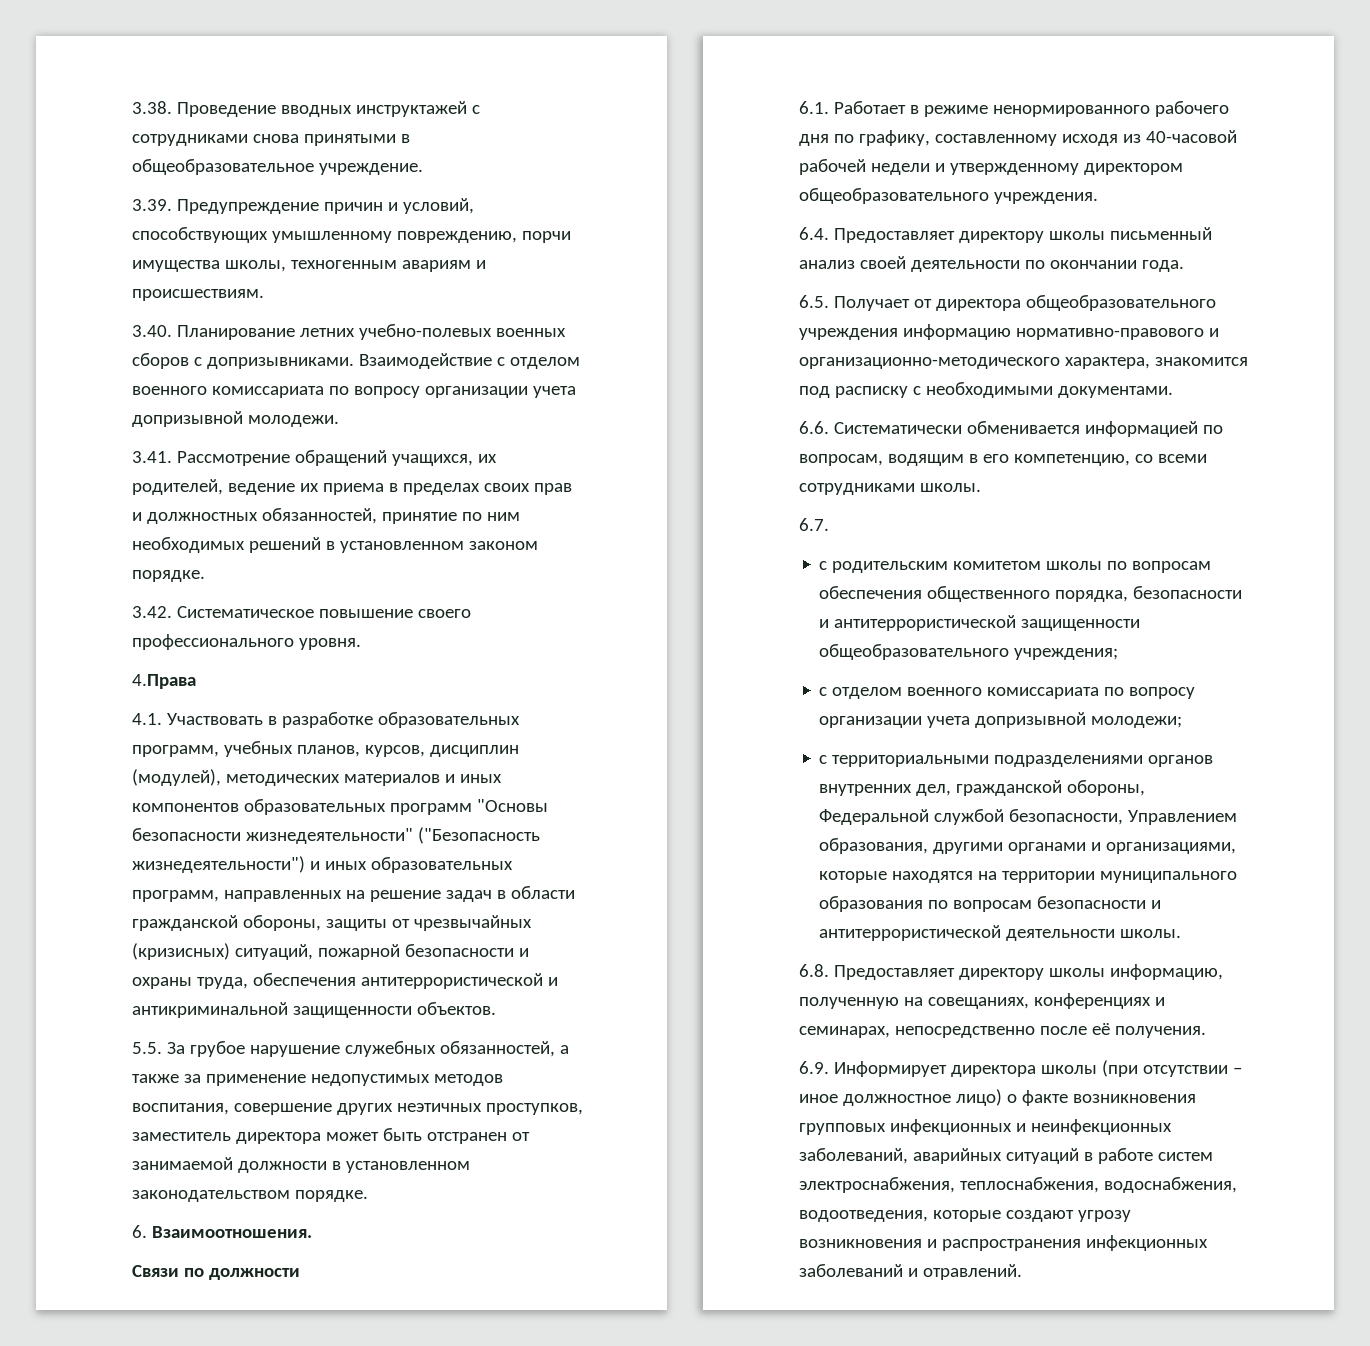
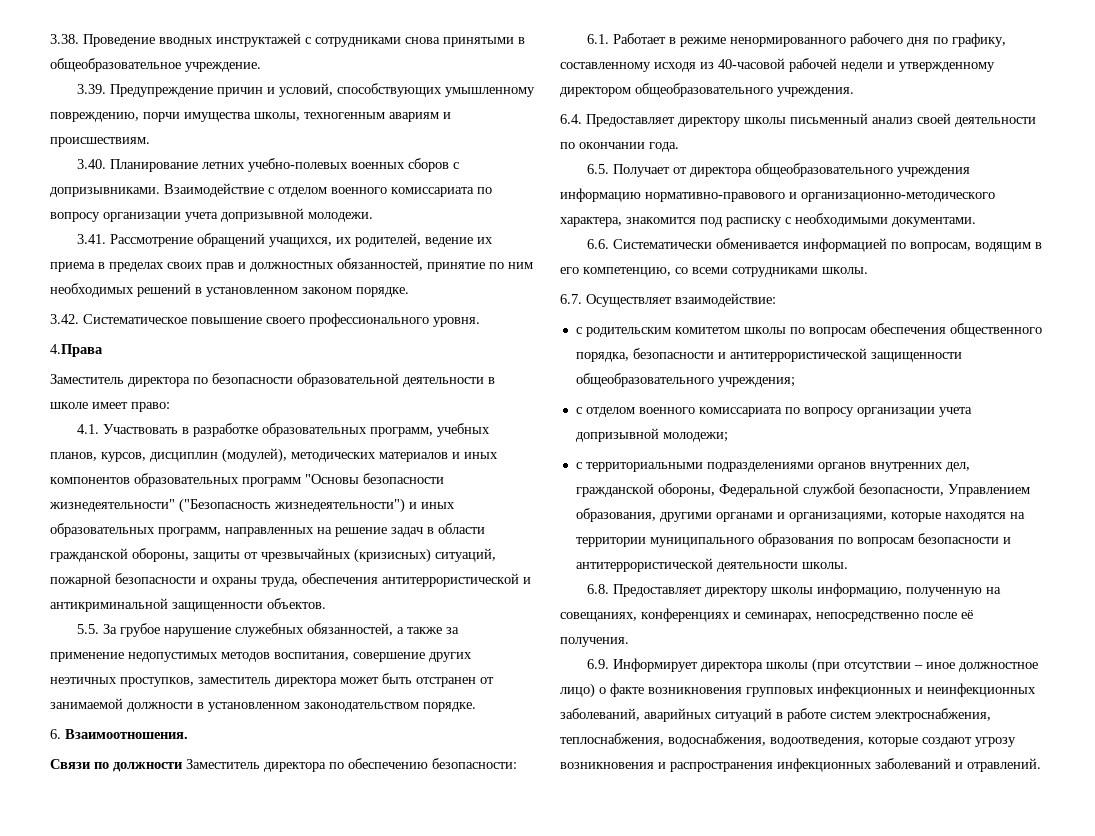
+ Заместитель директора по безопасности образовательной деятельности в школе имеет право:
- Связи по должности
+ Связи по должности Заместитель директора по обеспечению безопасности:
- 6.7.
+ 6.7. Осуществляет взаимодействие:

